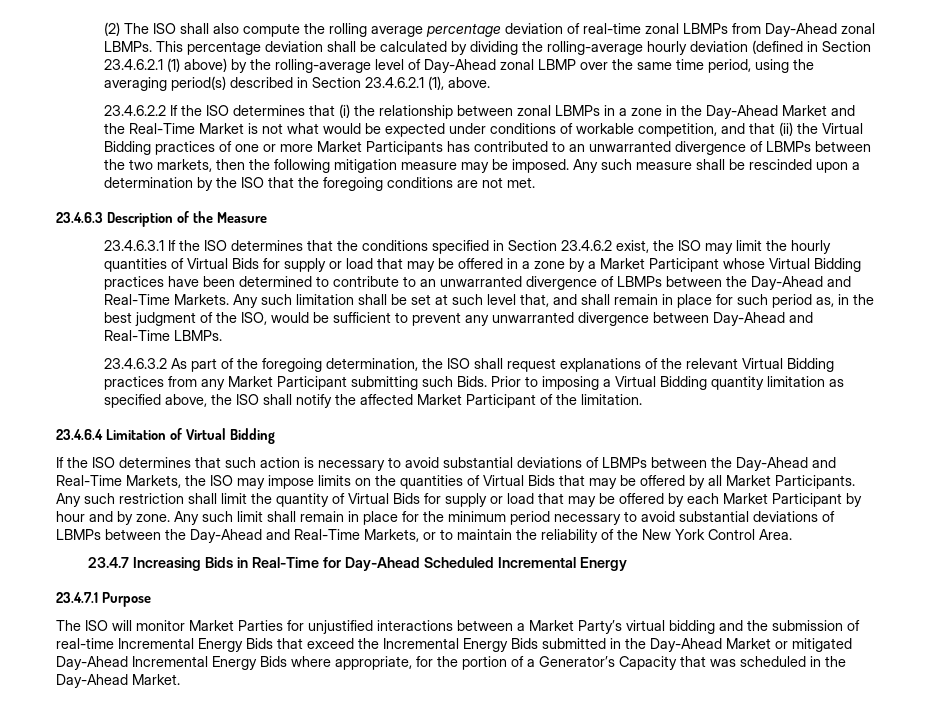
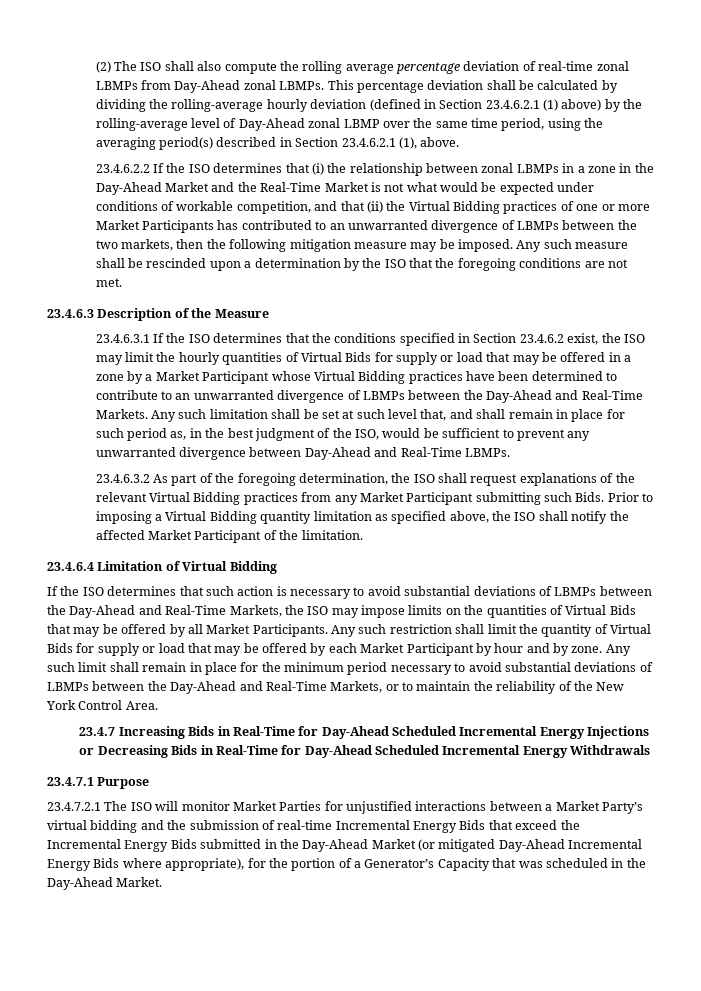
- 23.4.7 Increasing Bids in Real-Time for Day-Ahead Scheduled Incremental Energy
+ 23.4.7 Increasing Bids in Real-Time for Day-Ahead Scheduled Incremental Energy Injections or Decreasing Bids in Real-Time for Day-Ahead Scheduled Incremental Energy Withdrawals
- The ISO will monitor Market Parties for unjustified interactions between a Market Party’s virtual bidding and the submission of real-time Incremental Energy Bids that exceed the Incremental Energy Bids submitted in the Day-Ahead Market or mitigated Day-Ahead Incremental Energy Bids where appropriate, for the portion of a Generator’s Capacity that was scheduled in the Day-Ahead Market.
+ 23.4.7.2.1 The ISO will monitor Market Parties for unjustified interactions between a Market Party’s virtual bidding and the submission of real-time Incremental Energy Bids that exceed the Incremental Energy Bids submitted in the Day-Ahead Market (or mitigated Day-Ahead Incremental Energy Bids where appropriate), for the portion of a Generator’s Capacity that was scheduled in the Day-Ahead Market.

